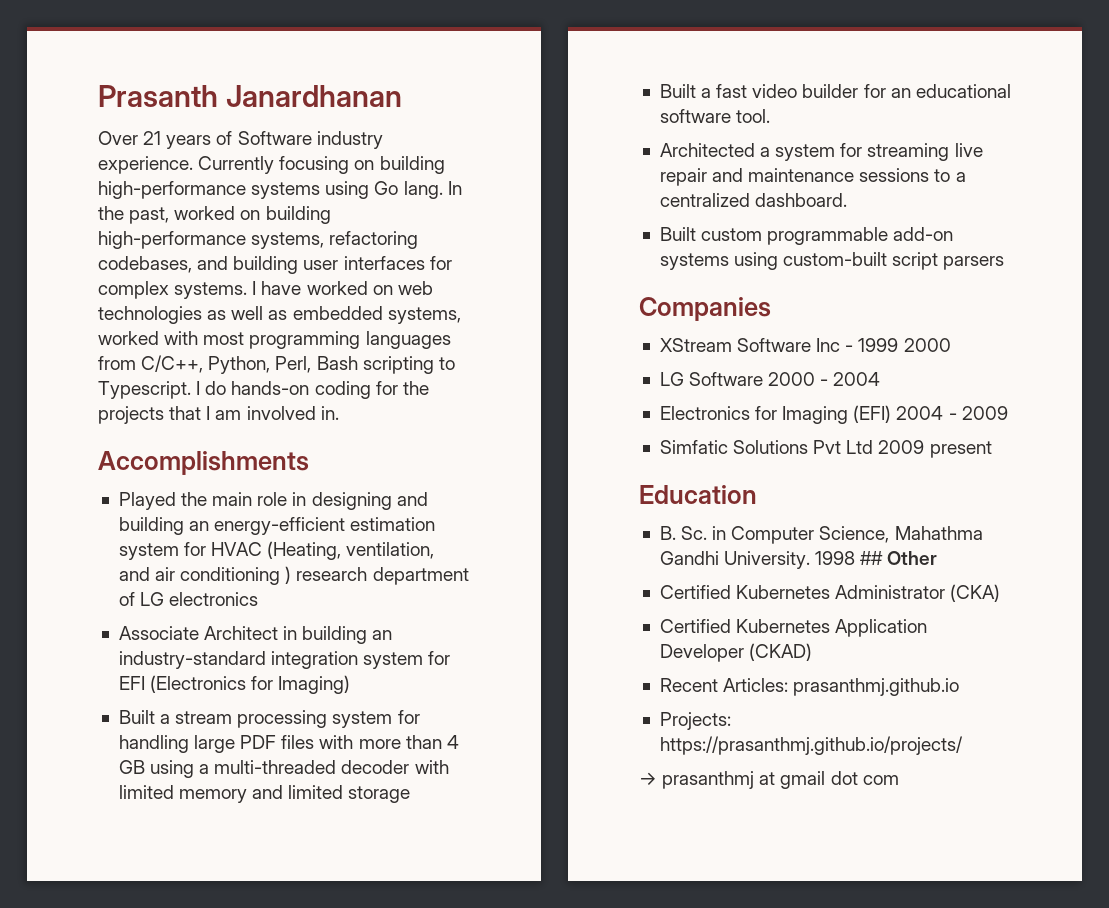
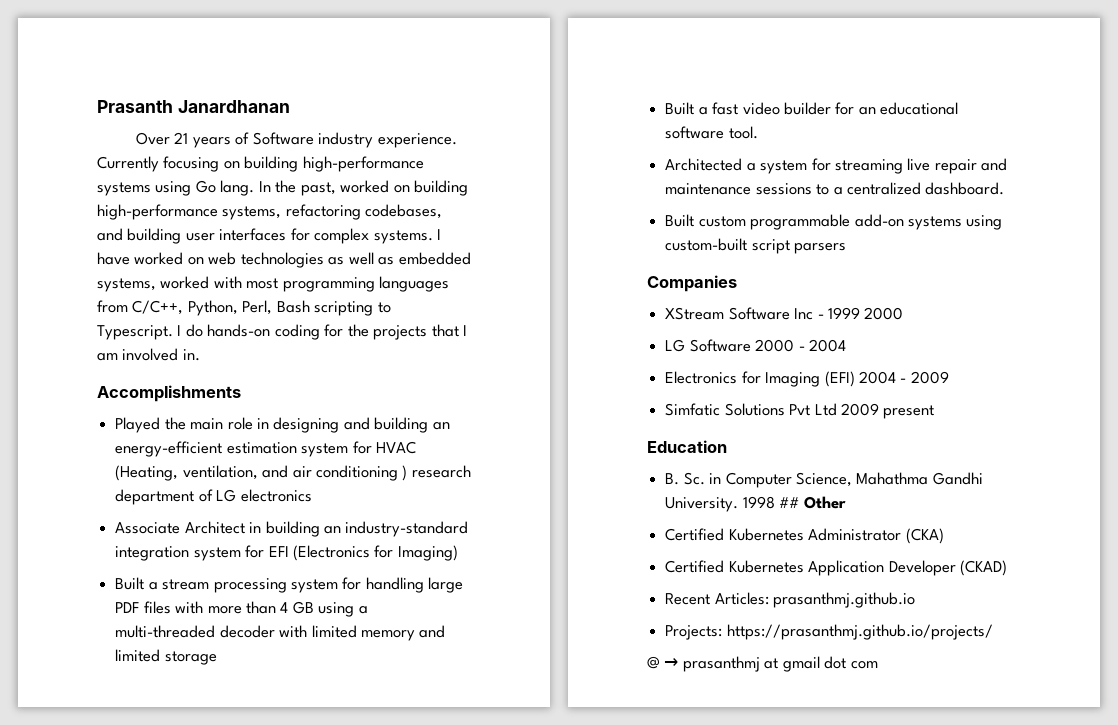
- → prasanthmj at gmail dot com
+ @ → prasanthmj at gmail dot com

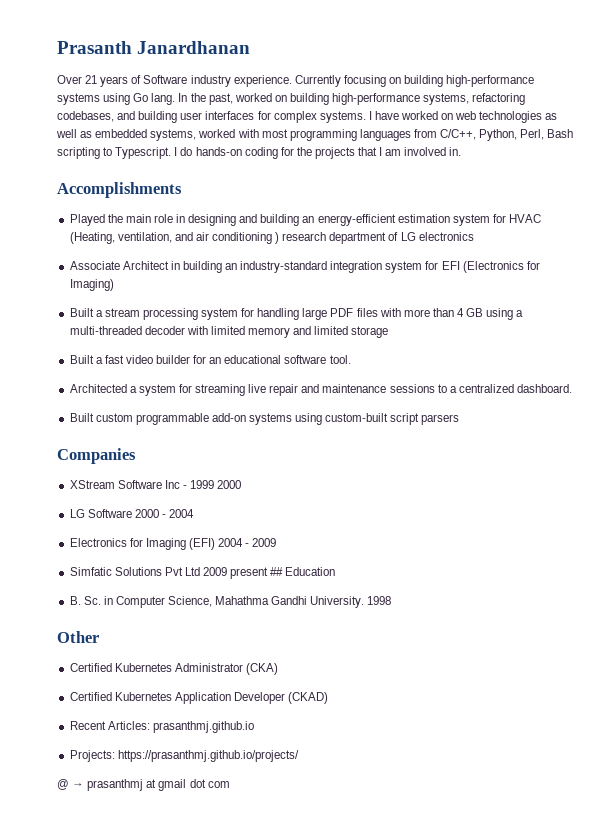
- Simfatic Solutions Pvt Ltd 2009 present
- Education
+ Simfatic Solutions Pvt Ltd 2009 present ## Education
- 1998 ## Other
+ 1998
+ Other

